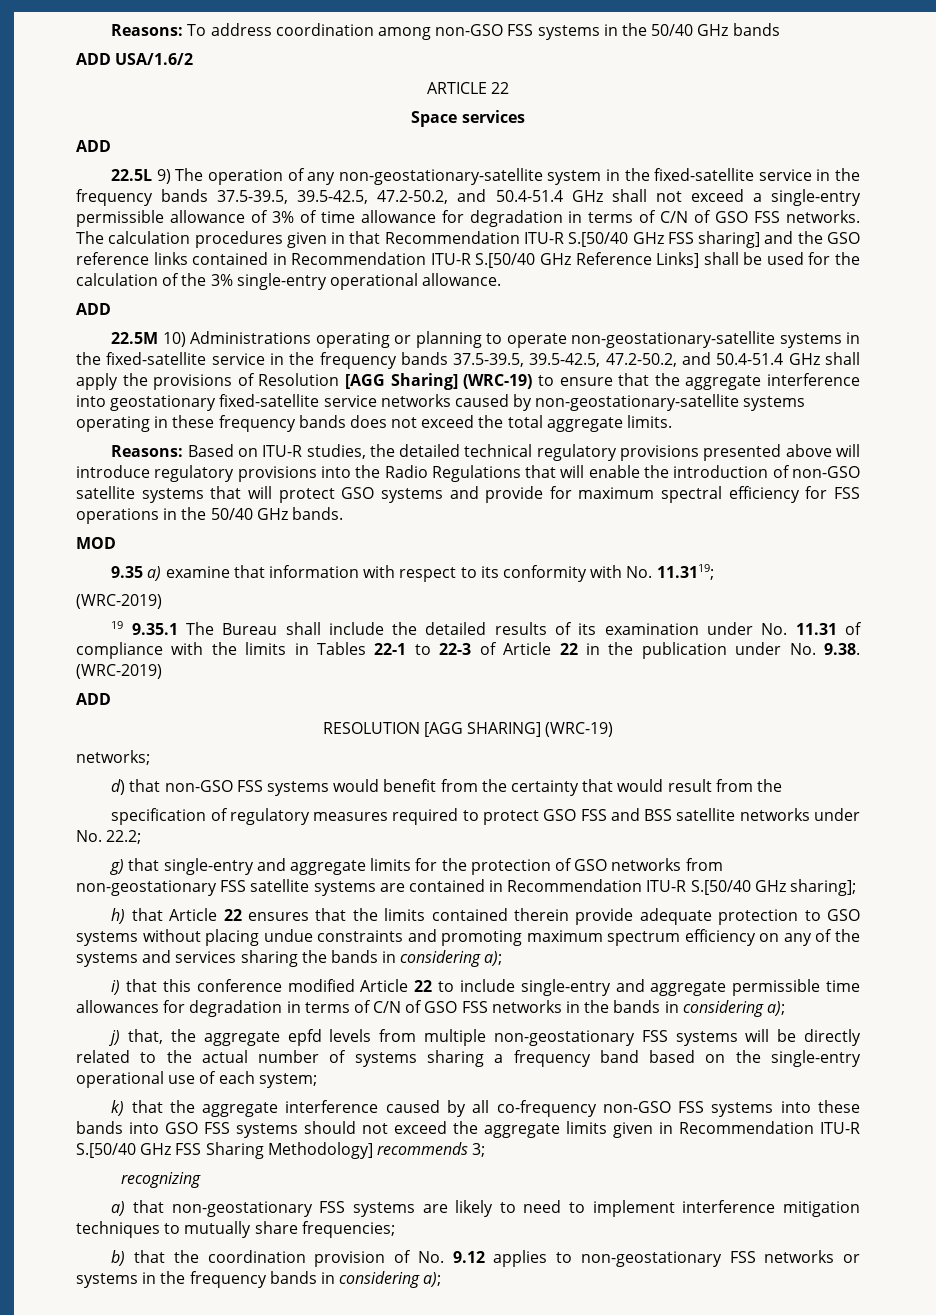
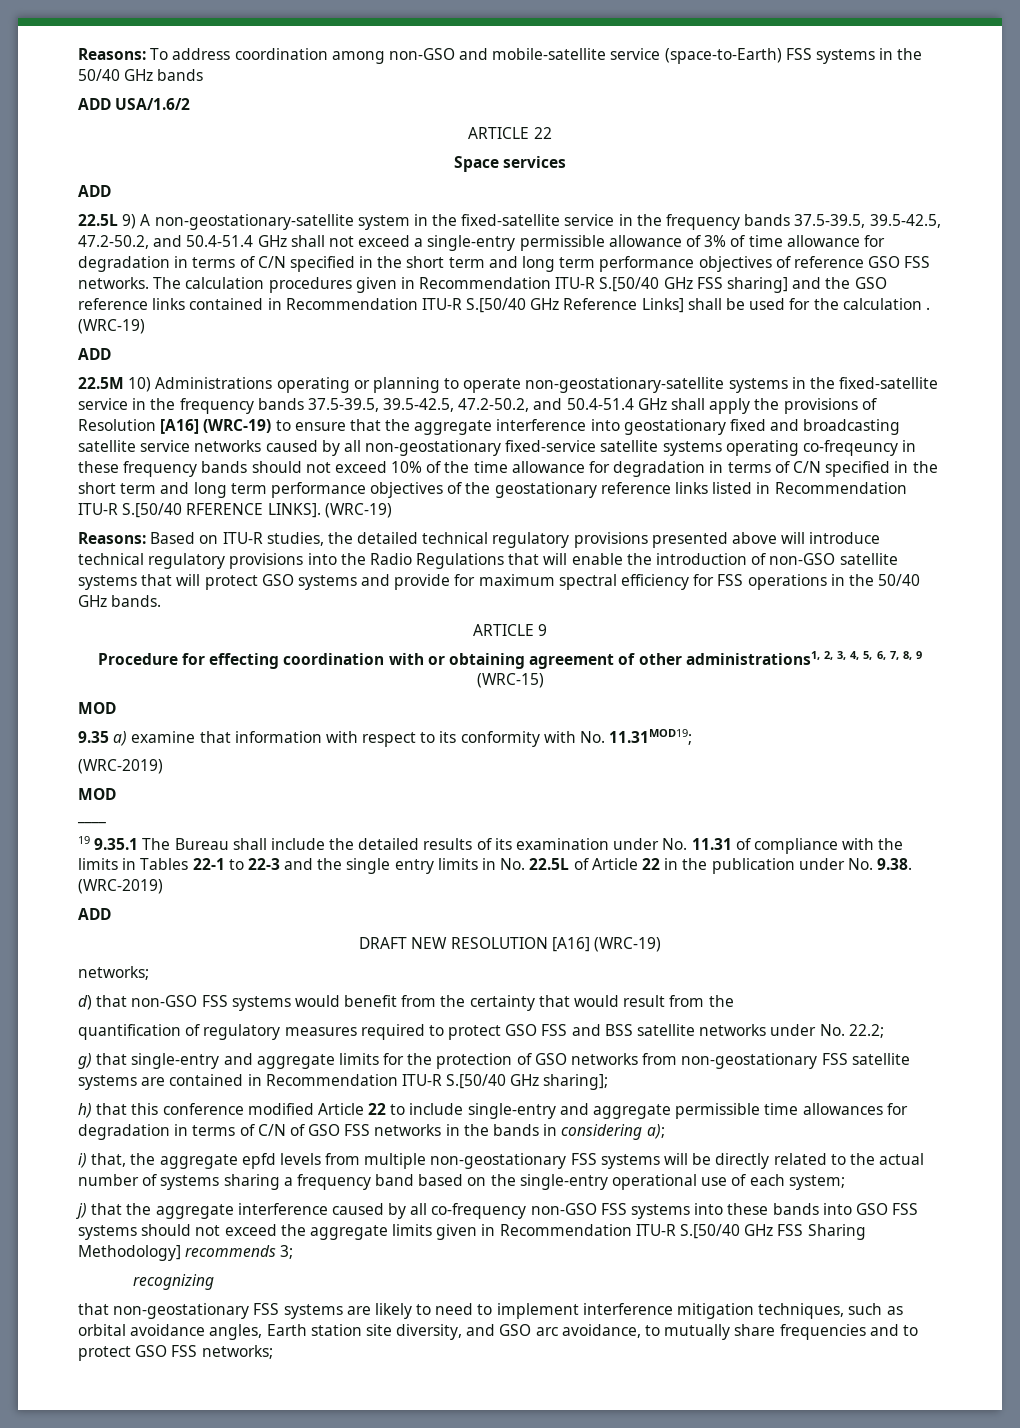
- Reasons: To address coordination among non-GSO FSS systems in the 50/40 GHz bands
+ Reasons: To address coordination among non-GSO and mobile-satellite service (space-to-Earth) FSS systems in the 50/40 GHz bands
- 22.5L 9) The operation of any non-geostationary-satellite system in the fixed-satellite service in the frequency bands 37.5-39.5, 39.5-42.5, 47.2-50.2, and 50.4-51.4 GHz shall not exceed a single-entry permissible allowance of 3% of time allowance for degradation in terms of C/N of GSO FSS networks.
+ 22.5L 9) A non-geostationary-satellite system in the fixed-satellite service in the frequency bands 37.5-39.5, 39.5-42.5, 47.2-50.2, and 50.4-51.4 GHz shall not exceed a single-entry permissible allowance of 3% of time allowance for degradation in terms of C/N specified in the short term and long term performance objectives of reference GSO FSS networks.
- The calculation procedures given in that Recommendation ITU-R S.[50/40 GHz FSS sharing] and the GSO reference links contained in Recommendation ITU-R S.[50/40 GHz Reference Links] shall be used for the calculation of the 3% single-entry operational allowance.
+ The calculation procedures given in Recommendation ITU-R S.[50/40 GHz FSS sharing] and the GSO reference links contained in Recommendation ITU-R S.[50/40 GHz Reference Links] shall be used for the calculation . (WRC-19)
- 22.5M 10) Administrations operating or planning to operate non-geostationary-satellite systems in the fixed-satellite service in the frequency bands 37.5-39.5, 39.5-42.5, 47.2-50.2, and 50.4-51.4 GHz shall apply the provisions of Resolution [AGG Sharing] (WRC-19) to ensure that the aggregate interference into geostationary fixed-satellite service networks caused by non-geostationary-satellite systems operating in these frequency bands does not exceed the total aggregate limits.
+ 22.5M 10) Administrations operating or planning to operate non-geostationary-satellite systems in the fixed-satellite service in the frequency bands 37.5-39.5, 39.5-42.5, 47.2-50.2, and 50.4-51.4 GHz shall apply the provisions of Resolution [A16] (WRC-19) to ensure that the aggregate interference into geostationary fixed and broadcasting satellite service networks caused by all non-geostationary fixed-service satellite systems operating co-freqeuncy in these frequency bands should not exceed 10% of the time allowance for degradation in terms of C/N specified in the short term and long term performance objectives of the geostationary reference links listed in Recommendation ITU-R S.[50/40 RFERENCE LINKS]. (WRC-19)
- Reasons: Based on ITU-R studies, the detailed technical regulatory provisions presented above will introduce regulatory provisions into the Radio Regulations that will enable the introduction of non-GSO satellite systems that will protect GSO systems and provide for maximum spectral efficiency for FSS operations in the 50/40 GHz bands.
+ Reasons: Based on ITU-R studies, the detailed technical regulatory provisions presented above will introduce technical regulatory provisions into the Radio Regulations that will enable the introduction of non-GSO satellite systems that will protect GSO systems and provide for maximum spectral efficiency for FSS operations in the 50/40 GHz bands.
+ ARTICLE 9
+ Procedure for effecting coordination with or obtaining agreement of other administrations1, 2, 3, 4, 5, 6, 7, 8, 9 (WRC-15)
- 9.35 a) examine that information with respect to its conformity with No. 11.3119;
+ 9.35 a) examine that information with respect to its conformity with No. 11.31MOD19;
  (WRC-2019)
+ MOD
+ ____
- 19 9.35.1 The Bureau shall include the detailed results of its examination under No. 11.31 of compliance with the limits in Tables 22-1 to 22-3 of Article 22 in the publication under No. 9.38. (WRC-2019)
+ 19 9.35.1 The Bureau shall include the detailed results of its examination under No. 11.31 of compliance with the limits in Tables 22-1 to 22-3 and the single entry limits in No. 22.5L of Article 22 in the publication under No. 9.38. (WRC-2019)
- RESOLUTION [AGG SHARING] (WRC-19)
+ DRAFT NEW RESOLUTION [A16] (WRC-19)
- specification of regulatory measures required to protect GSO FSS and BSS satellite networks under No. 22.2;
+ quantification of regulatory measures required to protect GSO FSS and BSS satellite networks under No. 22.2;
- h) that Article 22 ensures that the limits contained therein provide adequate protection to GSO systems without placing undue constraints and promoting maximum spectrum efficiency on any of the systems and services sharing the bands in considering a);
- i) that this conference modified Article 22 to include single-entry and aggregate permissible time allowances for degradation in terms of C/N of GSO FSS networks in the bands in considering a);
+ h) that this conference modified Article 22 to include single-entry and aggregate permissible time allowances for degradation in terms of C/N of GSO FSS networks in the bands in considering a);
- j) that, the aggregate epfd levels from multiple non-geostationary FSS systems will be directly related to the actual number of systems sharing a frequency band based on the single-entry operational use of each system;
+ i) that, the aggregate epfd levels from multiple non-geostationary FSS systems will be directly related to the actual number of systems sharing a frequency band based on the single-entry operational use of each system;
- k) that the aggregate interference caused by all co-frequency non-GSO FSS systems into these bands into GSO FSS systems should not exceed the aggregate limits given in Recommendation ITU-R S.[50/40 GHz FSS Sharing Methodology] recommends 3;
+ j) that the aggregate interference caused by all co-frequency non-GSO FSS systems into these bands into GSO FSS systems should not exceed the aggregate limits given in Recommendation ITU-R S.[50/40 GHz FSS Sharing Methodology] recommends 3;
- a) that non-geostationary FSS systems are likely to need to implement interference mitigation techniques to mutually share frequencies;
- b) that the coordination provision of No. 9.12 applies to non-geostationary FSS networks or systems in the frequency bands in considering a);
+ that non-geostationary FSS systems are likely to need to implement interference mitigation techniques, such as orbital avoidance angles, Earth station site diversity, and GSO arc avoidance, to mutually share frequencies and to protect GSO FSS networks;

